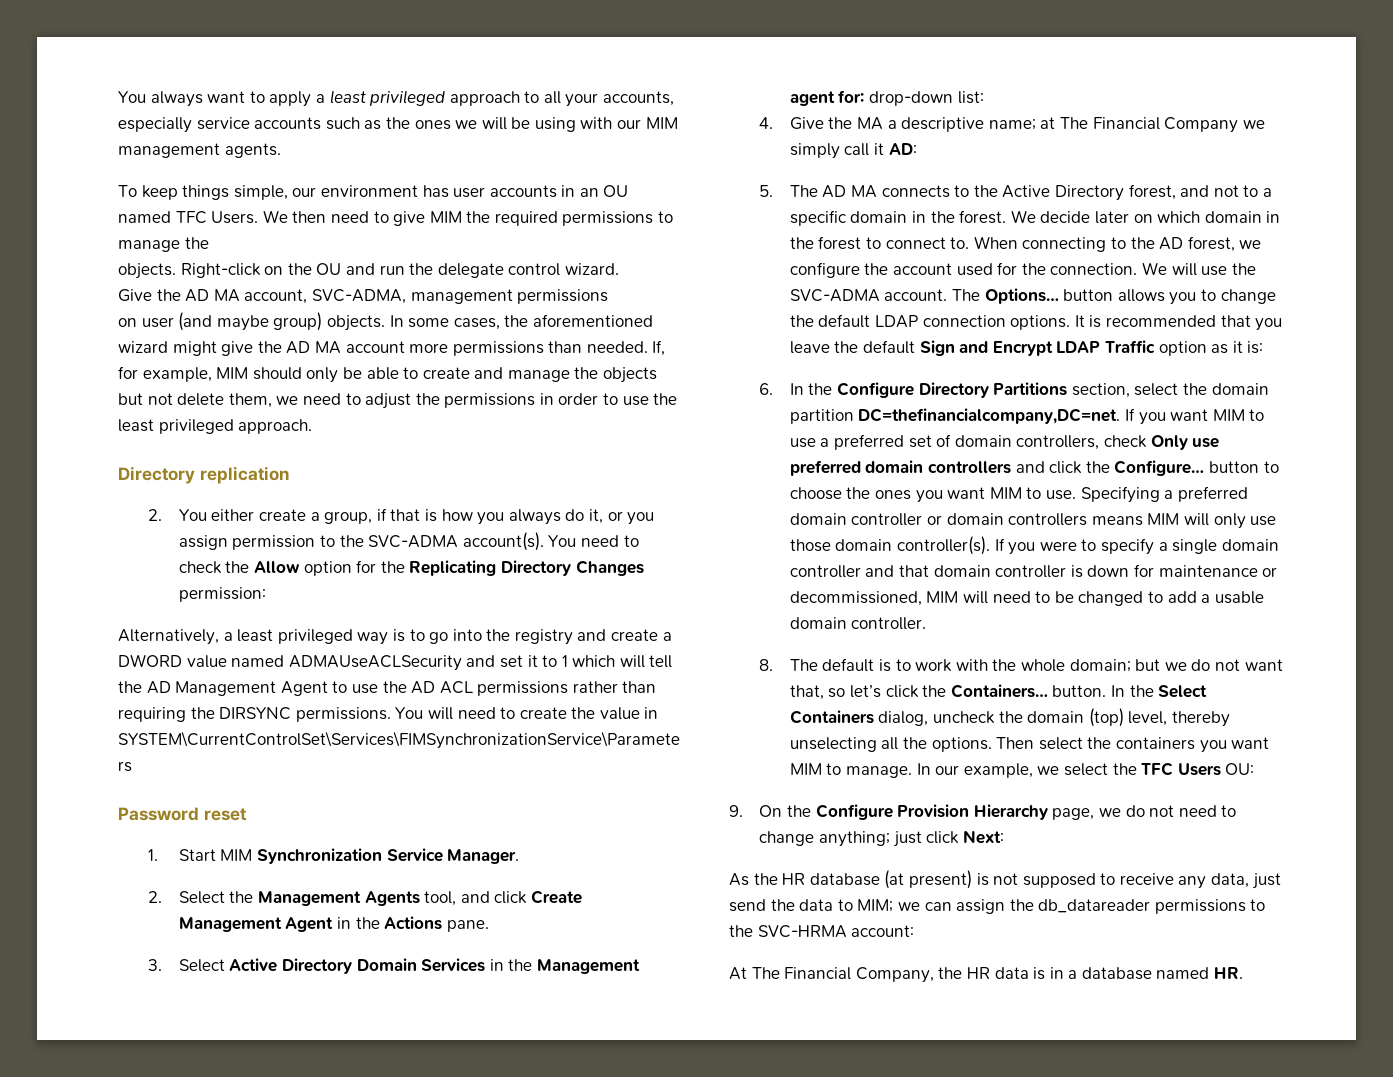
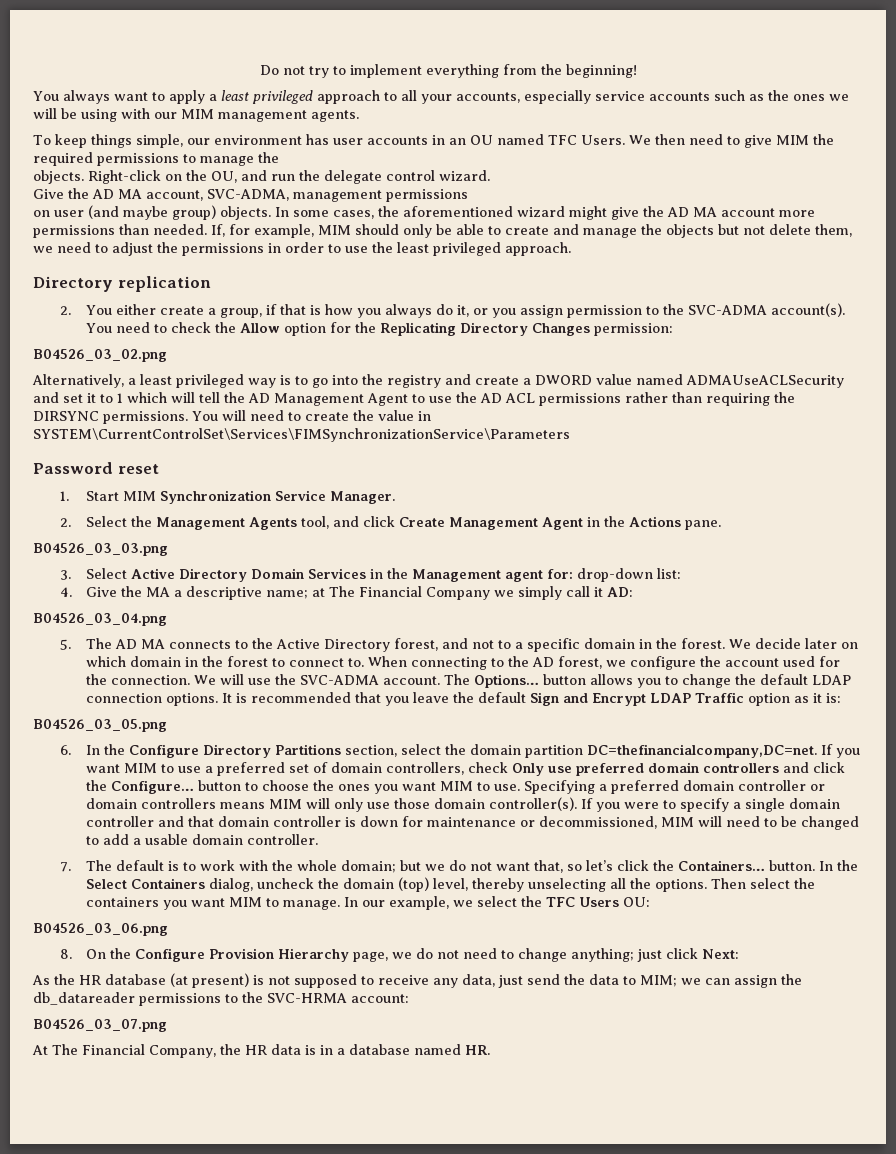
+ Do not try to implement everything from the beginning!
- Right-click on the OU and run the delegate control wizard.
+ Right-click on the OU, and run the delegate control wizard.
+ B04526_03_02.png
+ B04526_03_03.png
+ B04526_03_04.png
+ B04526_03_05.png
- 8. The default is to work with the whole domain; but we do not want that, so let’s click the Containers… button.
+ 7. The default is to work with the whole domain; but we do not want that, so let’s click the Containers… button.
- 9. On the Configure Provision Hierarchy page, we do not need to change anything; just click Next:
+ B04526_03_06.png
+ 8. On the Configure Provision Hierarchy page, we do not need to change anything; just click Next:
+ B04526_03_07.png

